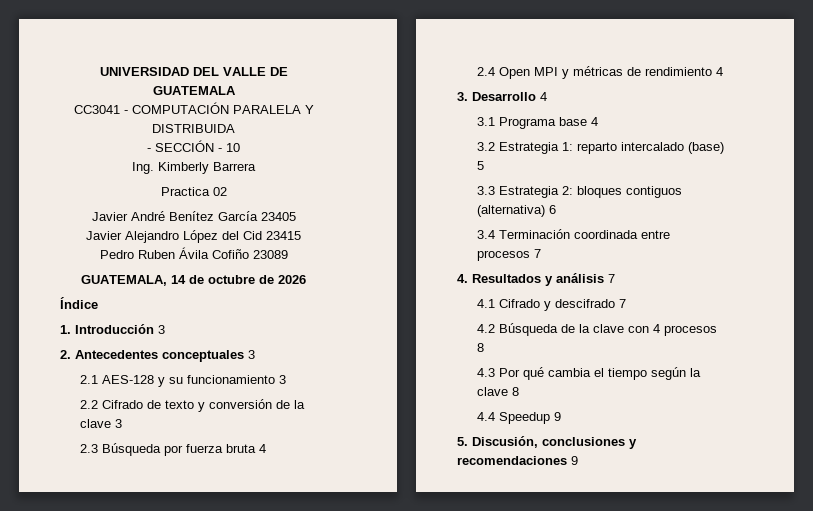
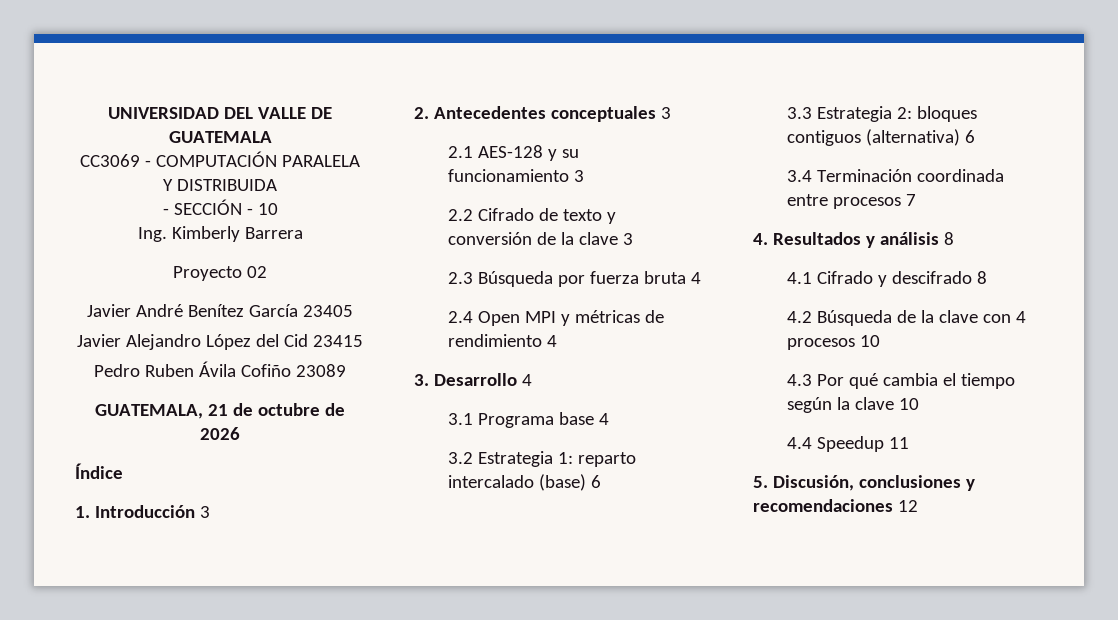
- CC3041 - COMPUTACIÓN PARALELA Y DISTRIBUIDA
+ CC3069 - COMPUTACIÓN PARALELA Y DISTRIBUIDA
- Practica 02
+ Proyecto 02
- GUATEMALA, 14 de octubre de 2026
+ GUATEMALA, 21 de octubre de 2026
- 3.2 Estrategia 1: reparto intercalado (base) 5
+ 3.2 Estrategia 1: reparto intercalado (base) 6
- 4. Resultados y análisis 7
+ 4. Resultados y análisis 8
- 4.1 Cifrado y descifrado 7
+ 4.1 Cifrado y descifrado 8
- 4.2 Búsqueda de la clave con 4 procesos 8
+ 4.2 Búsqueda de la clave con 4 procesos 10
- 4.3 Por qué cambia el tiempo según la clave 8
+ 4.3 Por qué cambia el tiempo según la clave 10
- 4.4 Speedup 9
+ 4.4 Speedup 11
- 5. Discusión, conclusiones y recomendaciones 9
+ 5. Discusión, conclusiones y recomendaciones 12

